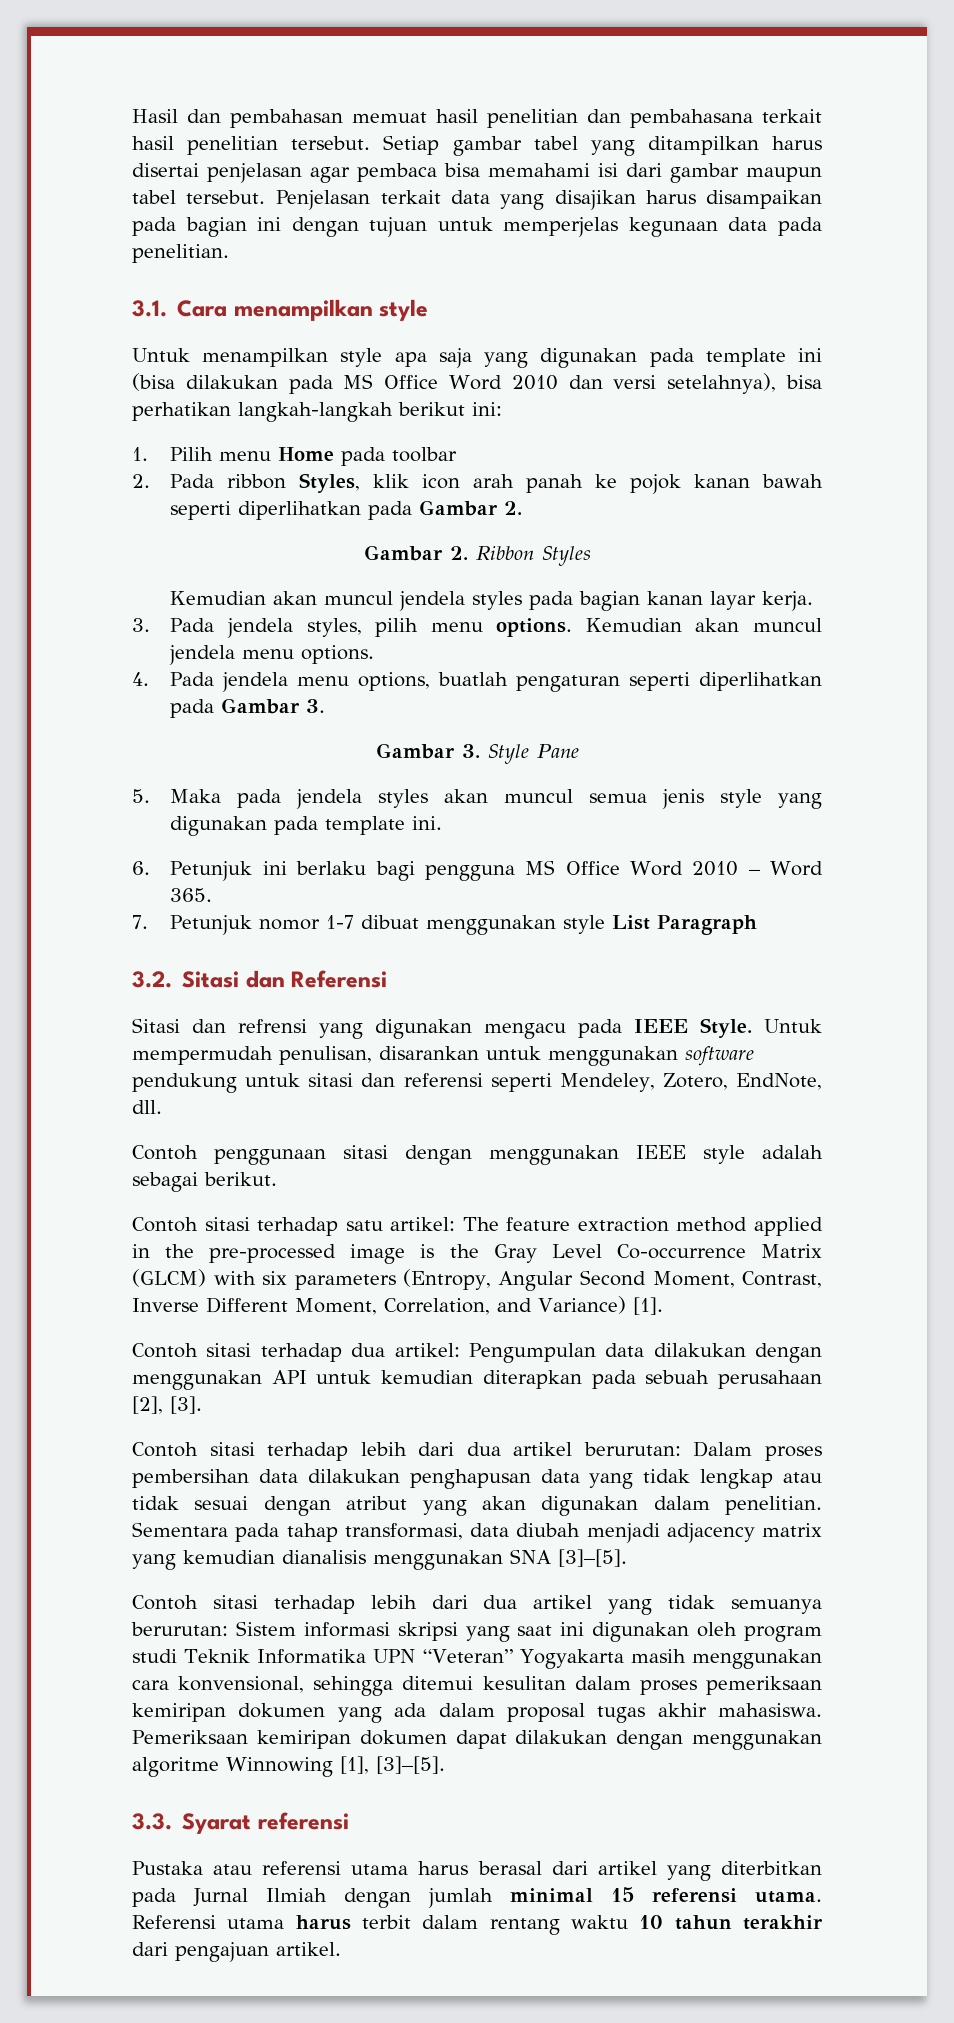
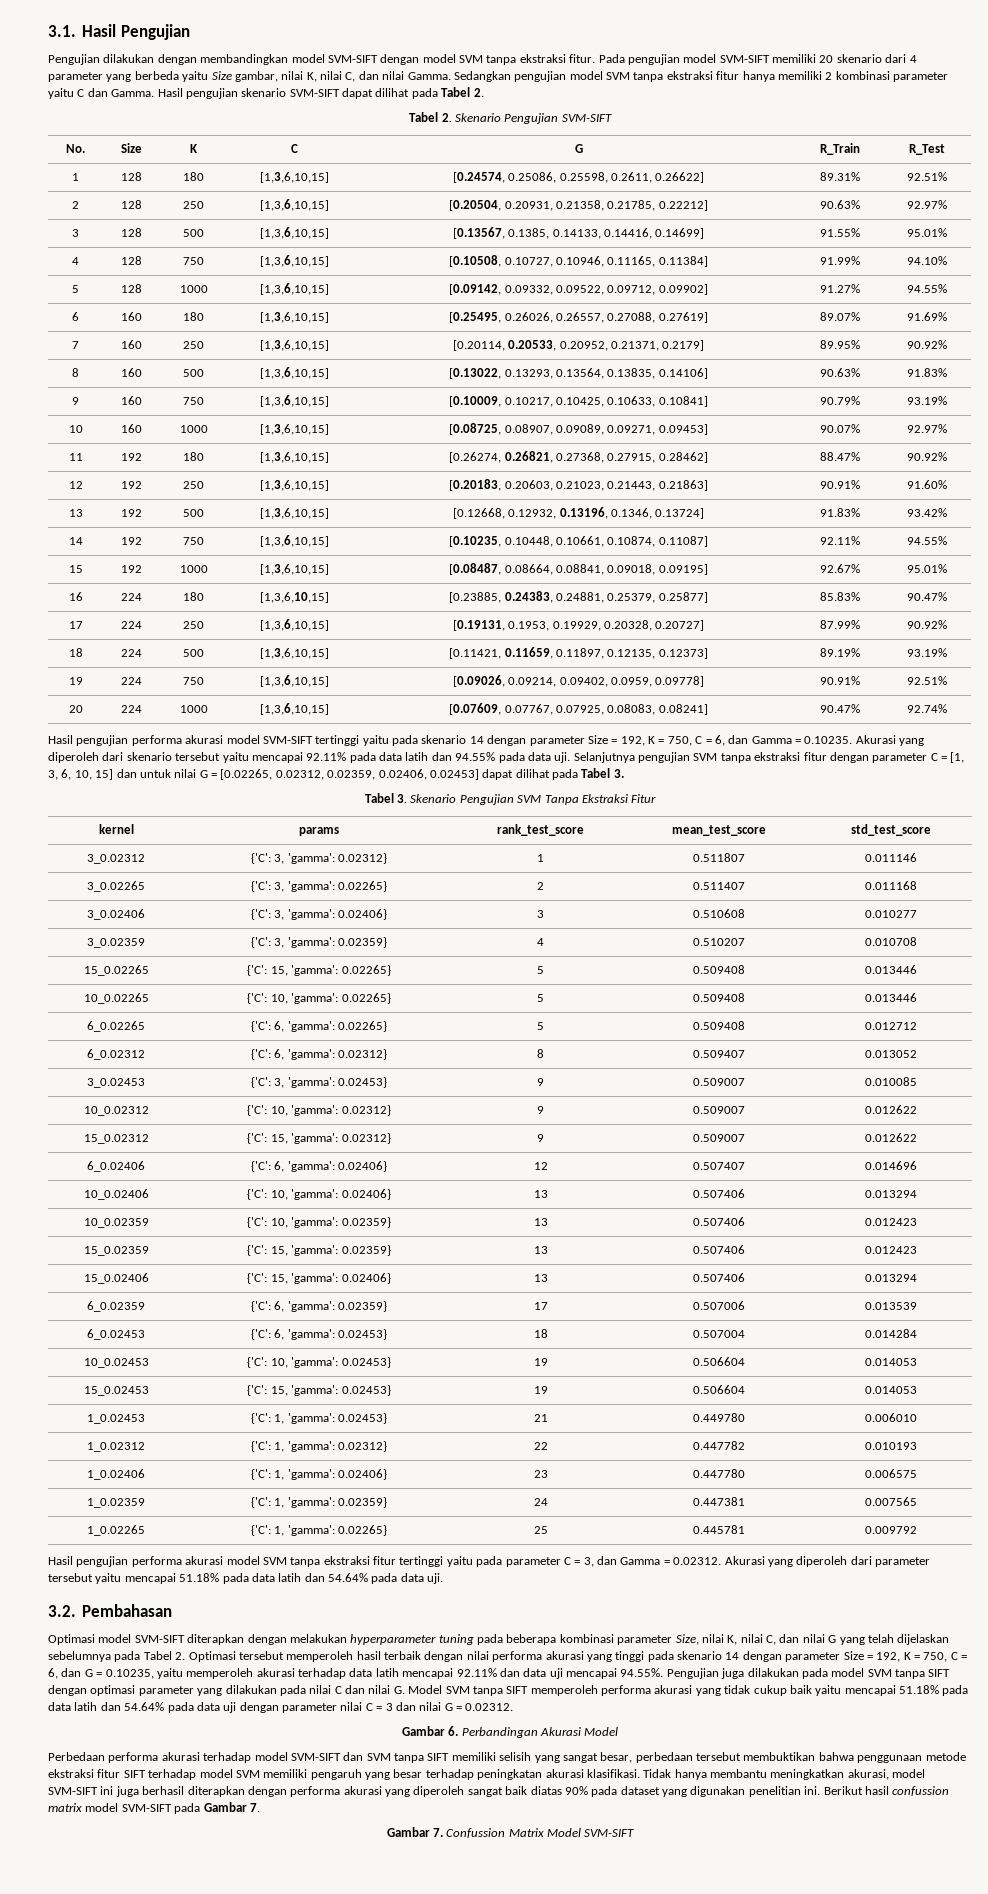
- Hasil dan pembahasan memuat hasil penelitian dan pembahasana terkait hasil penelitian tersebut. Setiap gambar tabel yang ditampilkan harus disertai penjelasan agar pembaca bisa memahami isi dari gambar maupun tabel tersebut. Penjelasan terkait data yang disajikan harus disampaikan pada bagian ini dengan tujuan untuk memperjelas kegunaan data pada penelitian.
- 3.1. Cara menampilkan style
- Untuk menampilkan style apa saja yang digunakan pada template ini (bisa dilakukan pada MS Office Word 2010 dan versi setelahnya), bisa perhatikan langkah-langkah berikut ini:
- 1. Pilih menu Home pada toolbar
- 2. Pada ribbon Styles, klik icon arah panah ke pojok kanan bawah seperti diperlihatkan pada Gambar 2.
- Gambar 2. Ribbon Styles
- Kemudian akan muncul jendela styles pada bagian kanan layar kerja.
- 3. Pada jendela styles, pilih menu options. Kemudian akan muncul jendela menu options.
- 4. Pada jendela menu options, buatlah pengaturan seperti diperlihatkan pada Gambar 3.
- Gambar 3. Style Pane
- 5. Maka pada jendela styles akan muncul semua jenis style yang digunakan pada template ini.
- 6. Petunjuk ini berlaku bagi pengguna MS Office Word 2010 – Word 365.
- 7. Petunjuk nomor 1-7 dibuat menggunakan style List Paragraph
- 3.2. Sitasi dan Referensi
- Sitasi dan refrensi yang digunakan mengacu pada IEEE Style. Untuk mempermudah penulisan, disarankan untuk menggunakan software pendukung untuk sitasi dan referensi seperti Mendeley, Zotero, EndNote, dll.
- Contoh penggunaan sitasi dengan menggunakan IEEE style adalah sebagai berikut.
- Contoh sitasi terhadap satu artikel: The feature extraction method applied in the pre-processed image is the Gray Level Co-occurrence Matrix (GLCM) with six parameters (Entropy, Angular Second Moment, Contrast, Inverse Different Moment, Correlation, and Variance) [1].
- Contoh sitasi terhadap dua artikel: Pengumpulan data dilakukan dengan menggunakan API untuk kemudian diterapkan pada sebuah perusahaan [2], [3].
- Contoh sitasi terhadap lebih dari dua artikel berurutan: Dalam proses pembersihan data dilakukan penghapusan data yang tidak lengkap atau tidak sesuai dengan atribut yang akan digunakan dalam penelitian. Sementara pada tahap transformasi, data diubah menjadi adjacency matrix yang kemudian dianalisis menggunakan SNA [3]–[5].
- Contoh sitasi terhadap lebih dari dua artikel yang tidak semuanya berurutan: Sistem informasi skripsi yang saat ini digunakan oleh program studi Teknik Informatika UPN “Veteran” Yogyakarta masih menggunakan cara konvensional, sehingga ditemui kesulitan dalam proses pemeriksaan kemiripan dokumen yang ada dalam proposal tugas akhir mahasiswa. Pemeriksaan kemiripan dokumen dapat dilakukan dengan menggunakan algoritme Winnowing [1], [3]–[5].
- 3.3. Syarat referensi
- Pustaka atau referensi utama harus berasal dari artikel yang diterbitkan pada Jurnal Ilmiah dengan jumlah minimal 15 referensi utama. Referensi utama harus terbit dalam rentang waktu 10 tahun terakhir dari pengajuan artikel.
+ 3.1. Hasil Pengujian
+ Pengujian dilakukan dengan membandingkan model SVM-SIFT dengan model SVM tanpa ekstraksi fitur. Pada pengujian model SVM-SIFT memiliki 20 skenario dari 4 parameter yang berbeda yaitu Size gambar, nilai K, nilai C, dan nilai Gamma. Sedangkan pengujian model SVM tanpa ekstraksi fitur hanya memiliki 2 kombinasi parameter yaitu C dan Gamma. Hasil pengujian skenario SVM-SIFT dapat dilihat pada Tabel 2.
+ Tabel 2. Skenario Pengujian SVM-SIFT
+ No. | Size | K | C | G | R_Train | R_Test
+ 1 | 128 | 180 | [1,3,6,10,15] | [0.24574, 0.25086, 0.25598, 0.2611, 0.26622] | 89.31% | 92.51%
+ 2 | 128 | 250 | [1,3,6,10,15] | [0.20504, 0.20931, 0.21358, 0.21785, 0.22212] | 90.63% | 92.97%
+ 3 | 128 | 500 | [1,3,6,10,15] | [0.13567, 0.1385, 0.14133, 0.14416, 0.14699] | 91.55% | 95.01%
+ 4 | 128 | 750 | [1,3,6,10,15] | [0.10508, 0.10727, 0.10946, 0.11165, 0.11384] | 91.99% | 94.10%
+ 5 | 128 | 1000 | [1,3,6,10,15] | [0.09142, 0.09332, 0.09522, 0.09712, 0.09902] | 91.27% | 94.55%
+ 6 | 160 | 180 | [1,3,6,10,15] | [0.25495, 0.26026, 0.26557, 0.27088, 0.27619] | 89.07% | 91.69%
+ 7 | 160 | 250 | [1,3,6,10,15] | [0.20114, 0.20533, 0.20952, 0.21371, 0.2179] | 89.95% | 90.92%
+ 8 | 160 | 500 | [1,3,6,10,15] | [0.13022, 0.13293, 0.13564, 0.13835, 0.14106] | 90.63% | 91.83%
+ 9 | 160 | 750 | [1,3,6,10,15] | [0.10009, 0.10217, 0.10425, 0.10633, 0.10841] | 90.79% | 93.19%
+ 10 | 160 | 1000 | [1,3,6,10,15] | [0.08725, 0.08907, 0.09089, 0.09271, 0.09453] | 90.07% | 92.97%
+ 11 | 192 | 180 | [1,3,6,10,15] | [0.26274, 0.26821, 0.27368, 0.27915, 0.28462] | 88.47% | 90.92%
+ 12 | 192 | 250 | [1,3,6,10,15] | [0.20183, 0.20603, 0.21023, 0.21443, 0.21863] | 90.91% | 91.60%
+ 13 | 192 | 500 | [1,3,6,10,15] | [0.12668, 0.12932, 0.13196, 0.1346, 0.13724] | 91.83% | 93.42%
+ 14 | 192 | 750 | [1,3,6,10,15] | [0.10235, 0.10448, 0.10661, 0.10874, 0.11087] | 92.11% | 94.55%
+ 15 | 192 | 1000 | [1,3,6,10,15] | [0.08487, 0.08664, 0.08841, 0.09018, 0.09195] | 92.67% | 95.01%
+ 16 | 224 | 180 | [1,3,6,10,15] | [0.23885, 0.24383, 0.24881, 0.25379, 0.25877] | 85.83% | 90.47%
+ 17 | 224 | 250 | [1,3,6,10,15] | [0.19131, 0.1953, 0.19929, 0.20328, 0.20727] | 87.99% | 90.92%
+ 18 | 224 | 500 | [1,3,6,10,15] | [0.11421, 0.11659, 0.11897, 0.12135, 0.12373] | 89.19% | 93.19%
+ 19 | 224 | 750 | [1,3,6,10,15] | [0.09026, 0.09214, 0.09402, 0.0959, 0.09778] | 90.91% | 92.51%
+ 20 | 224 | 1000 | [1,3,6,10,15] | [0.07609, 0.07767, 0.07925, 0.08083, 0.08241] | 90.47% | 92.74%
+ Hasil pengujian performa akurasi model SVM-SIFT tertinggi yaitu pada skenario 14 dengan parameter Size = 192, K = 750, C = 6, dan Gamma = 0.10235. Akurasi yang diperoleh dari skenario tersebut yaitu mencapai 92.11% pada data latih dan 94.55% pada data uji. Selanjutnya pengujian SVM tanpa ekstraksi fitur dengan parameter C = [1, 3, 6, 10, 15] dan untuk nilai G = [0.02265, 0.02312, 0.02359, 0.02406, 0.02453] dapat dilihat pada Tabel 3.
+ Tabel 3. Skenario Pengujian SVM Tanpa Ekstraksi Fitur
+ kernel | params | rank_test_score | mean_test_score | std_test_score
+ 3_0.02312 | {'C': 3, 'gamma': 0.02312} | 1 | 0.511807 | 0.011146
+ 3_0.02265 | {'C': 3, 'gamma': 0.02265} | 2 | 0.511407 | 0.011168
+ 3_0.02406 | {'C': 3, 'gamma': 0.02406} | 3 | 0.510608 | 0.010277
+ 3_0.02359 | {'C': 3, 'gamma': 0.02359} | 4 | 0.510207 | 0.010708
+ 15_0.02265 | {'C': 15, 'gamma': 0.02265} | 5 | 0.509408 | 0.013446
+ 10_0.02265 | {'C': 10, 'gamma': 0.02265} | 5 | 0.509408 | 0.013446
+ 6_0.02265 | {'C': 6, 'gamma': 0.02265} | 5 | 0.509408 | 0.012712
+ 6_0.02312 | {'C': 6, 'gamma': 0.02312} | 8 | 0.509407 | 0.013052
+ 3_0.02453 | {'C': 3, 'gamma': 0.02453} | 9 | 0.509007 | 0.010085
+ 10_0.02312 | {'C': 10, 'gamma': 0.02312} | 9 | 0.509007 | 0.012622
+ 15_0.02312 | {'C': 15, 'gamma': 0.02312} | 9 | 0.509007 | 0.012622
+ 6_0.02406 | {'C': 6, 'gamma': 0.02406} | 12 | 0.507407 | 0.014696
+ 10_0.02406 | {'C': 10, 'gamma': 0.02406} | 13 | 0.507406 | 0.013294
+ 10_0.02359 | {'C': 10, 'gamma': 0.02359} | 13 | 0.507406 | 0.012423
+ 15_0.02359 | {'C': 15, 'gamma': 0.02359} | 13 | 0.507406 | 0.012423
+ 15_0.02406 | {'C': 15, 'gamma': 0.02406} | 13 | 0.507406 | 0.013294
+ 6_0.02359 | {'C': 6, 'gamma': 0.02359} | 17 | 0.507006 | 0.013539
+ 6_0.02453 | {'C': 6, 'gamma': 0.02453} | 18 | 0.507004 | 0.014284
+ 10_0.02453 | {'C': 10, 'gamma': 0.02453} | 19 | 0.506604 | 0.014053
+ 15_0.02453 | {'C': 15, 'gamma': 0.02453} | 19 | 0.506604 | 0.014053
+ 1_0.02453 | {'C': 1, 'gamma': 0.02453} | 21 | 0.449780 | 0.006010
+ 1_0.02312 | {'C': 1, 'gamma': 0.02312} | 22 | 0.447782 | 0.010193
+ 1_0.02406 | {'C': 1, 'gamma': 0.02406} | 23 | 0.447780 | 0.006575
+ 1_0.02359 | {'C': 1, 'gamma': 0.02359} | 24 | 0.447381 | 0.007565
+ 1_0.02265 | {'C': 1, 'gamma': 0.02265} | 25 | 0.445781 | 0.009792
+ Hasil pengujian performa akurasi model SVM tanpa ekstraksi fitur tertinggi yaitu pada parameter C = 3, dan Gamma = 0.02312. Akurasi yang diperoleh dari parameter tersebut yaitu mencapai 51.18% pada data latih dan 54.64% pada data uji.
+ 3.2. Pembahasan
+ Optimasi model SVM-SIFT diterapkan dengan melakukan hyperparameter tuning pada beberapa kombinasi parameter Size, nilai K, nilai C, dan nilai G yang telah dijelaskan sebelumnya pada Tabel 2. Optimasi tersebut memperoleh hasil terbaik dengan nilai performa akurasi yang tinggi pada skenario 14 dengan parameter Size = 192, K = 750, C = 6, dan G = 0.10235, yaitu memperoleh akurasi terhadap data latih mencapai 92.11% dan data uji mencapai 94.55%. Pengujian juga dilakukan pada model SVM tanpa SIFT dengan optimasi parameter yang dilakukan pada nilai C dan nilai G. Model SVM tanpa SIFT memperoleh performa akurasi yang tidak cukup baik yaitu mencapai 51.18% pada data latih dan 54.64% pada data uji dengan parameter nilai C = 3 dan nilai G = 0.02312.
+ Gambar 6. Perbandingan Akurasi Model
+ Perbedaan performa akurasi terhadap model SVM-SIFT dan SVM tanpa SIFT memiliki selisih yang sangat besar, perbedaan tersebut membuktikan bahwa penggunaan metode ekstraksi fitur SIFT terhadap model SVM memiliki pengaruh yang besar terhadap peningkatan akurasi klasifikasi. Tidak hanya membantu meningkatkan akurasi, model SVM-SIFT ini juga berhasil diterapkan dengan performa akurasi yang diperoleh sangat baik diatas 90% pada dataset yang digunakan penelitian ini. Berikut hasil confussion matrix model SVM-SIFT pada Gambar 7.
+ Gambar 7. Confussion Matrix Model SVM-SIFT

